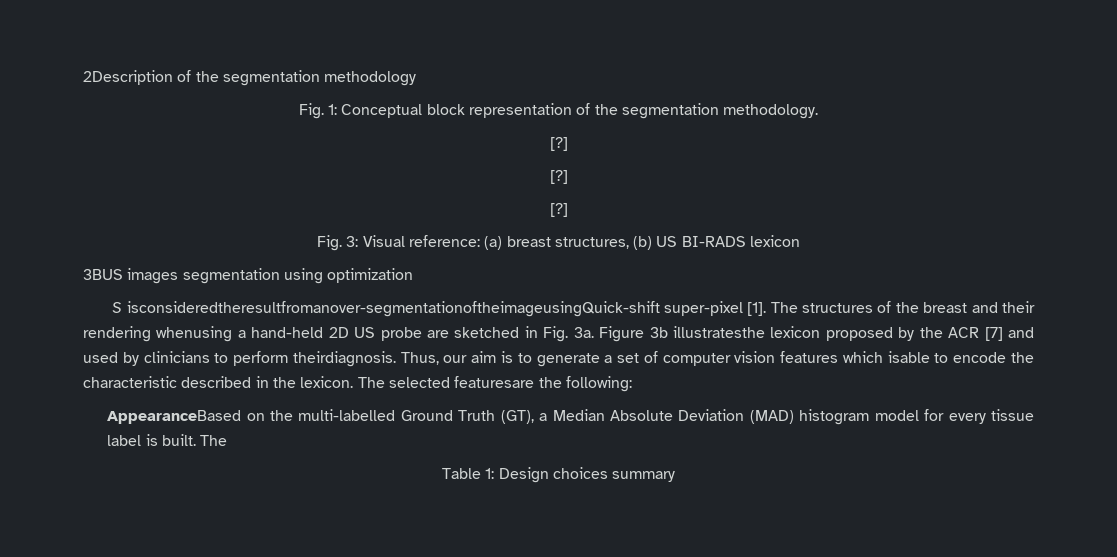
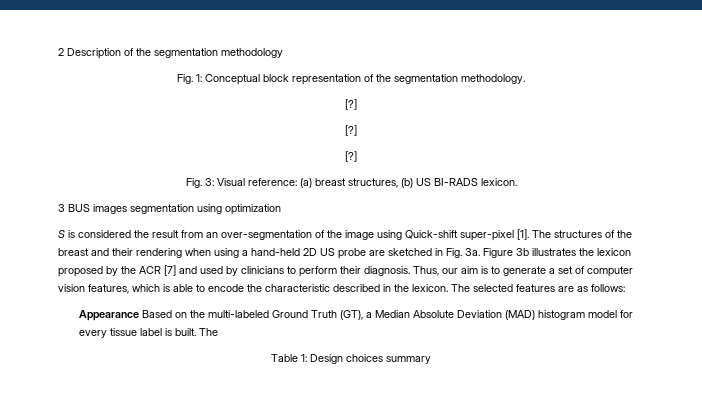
- 2Description of the segmentation methodology
+ 2 Description of the segmentation methodology
- Fig. 3: Visual reference: (a) breast structures, (b) US BI-RADS lexicon
- 3BUS images segmentation using optimization
+ Fig. 3: Visual reference: (a) breast structures, (b) US BI-RADS lexicon.
+ 3 BUS images segmentation using optimization
- S isconsideredtheresultfromanover-segmentationoftheimageusingQuick-shift super-pixel [1].
+ S is considered the result from an over-segmentation of the image using Quick-shift super-pixel [1].
- The structures of the breast and their rendering whenusing a hand-held 2D US probe are sketched in Fig. 3a.
+ The structures of the breast and their rendering when using a hand-held 2D US probe are sketched in Fig. 3a.
- Figure 3b illustratesthe lexicon proposed by the ACR [7] and used by clinicians to perform theirdiagnosis.
+ Figure 3b illustrates the lexicon proposed by the ACR [7] and used by clinicians to perform their diagnosis.
- Thus, our aim is to generate a set of computer vision features which isable to encode the characteristic described in the lexicon.
+ Thus, our aim is to generate a set of computer vision features, which is able to encode the characteristic described in the lexicon.
- The selected featuresare the following:
- AppearanceBased on the multi-labelled Ground Truth (GT), a Median Absolute Deviation (MAD) histogram model for every tissue label is built.
+ The selected features are as follows:
+ Appearance Based on the multi-labeled Ground Truth (GT), a Median Absolute Deviation (MAD) histogram model for every tissue label is built.

